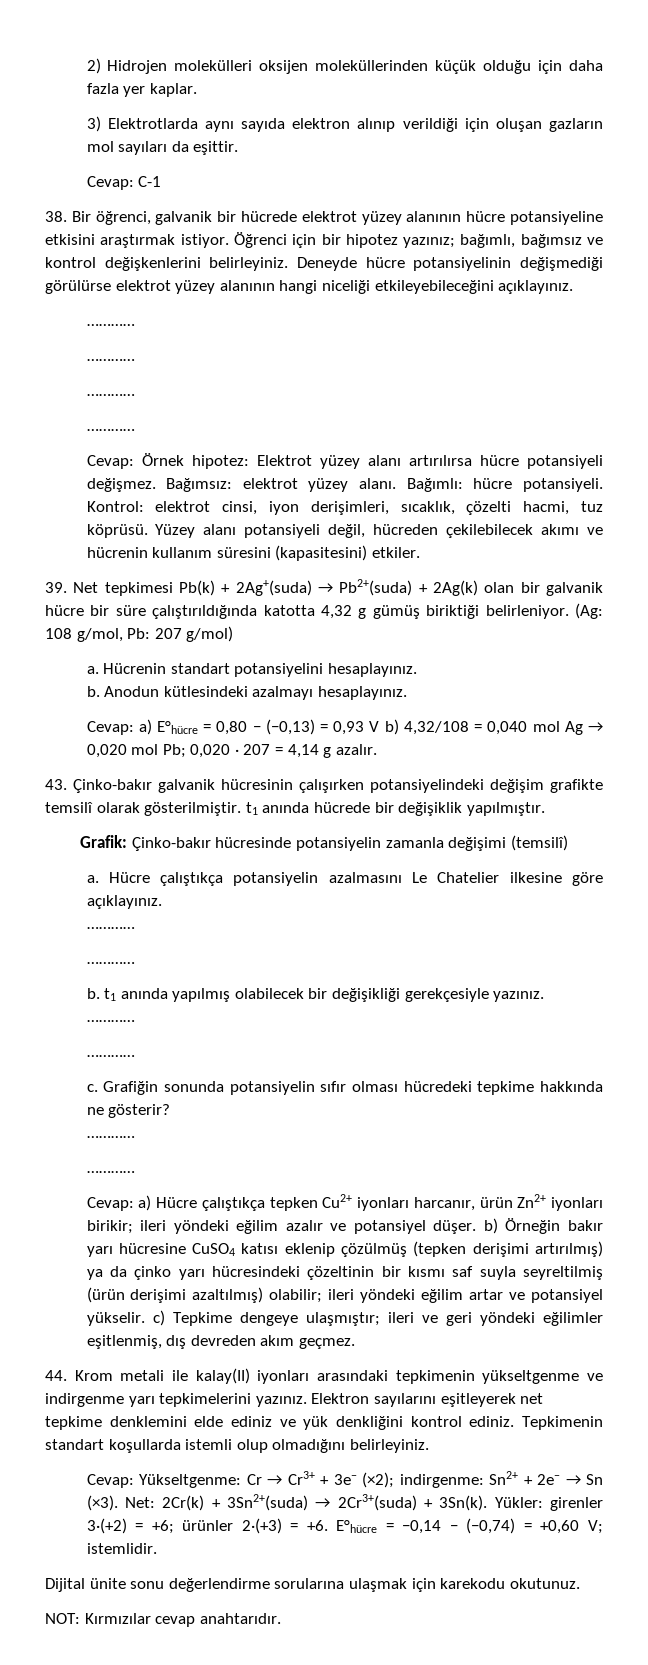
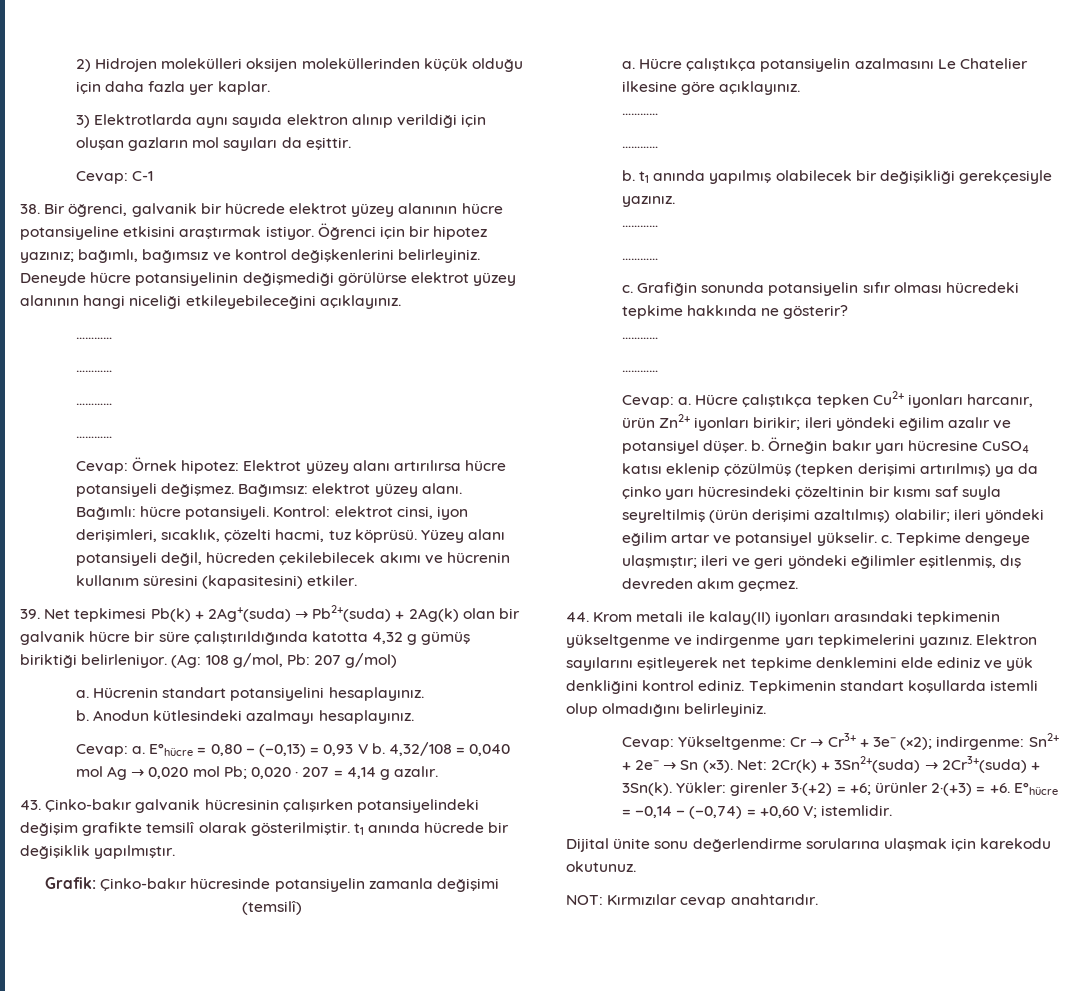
- Cevap: a) E°hücre = 0,80 − (−0,13) = 0,93 V b) 4,32/108 = 0,040 mol Ag → 0,020 mol Pb; 0,020 · 207 = 4,14 g azalır.
+ Cevap: a. E°hücre = 0,80 − (−0,13) = 0,93 V b. 4,32/108 = 0,040 mol Ag → 0,020 mol Pb; 0,020 · 207 = 4,14 g azalır.
- a) Hücre çalıştıkça tepken Cu2+ iyonları harcanır, ürün Zn2+ iyonları birikir;
+ a. Hücre çalıştıkça tepken Cu2+ iyonları harcanır, ürün Zn2+ iyonları birikir;
- ileri yöndeki eğilim azalır ve potansiyel düşer. b) Örneğin bakır yarı hücresine CuSO4 katısı eklenip çözülmüş (tepken derişimi artırılmış) ya da çinko yarı hücresindeki çözeltinin bir kısmı saf suyla seyreltilmiş (ürün derişimi azaltılmış) olabilir;
+ ileri yöndeki eğilim azalır ve potansiyel düşer. b. Örneğin bakır yarı hücresine CuSO4 katısı eklenip çözülmüş (tepken derişimi artırılmış) ya da çinko yarı hücresindeki çözeltinin bir kısmı saf suyla seyreltilmiş (ürün derişimi azaltılmış) olabilir;
- ileri yöndeki eğilim artar ve potansiyel yükselir. c) Tepkime dengeye ulaşmıştır;
+ ileri yöndeki eğilim artar ve potansiyel yükselir. c. Tepkime dengeye ulaşmıştır;

